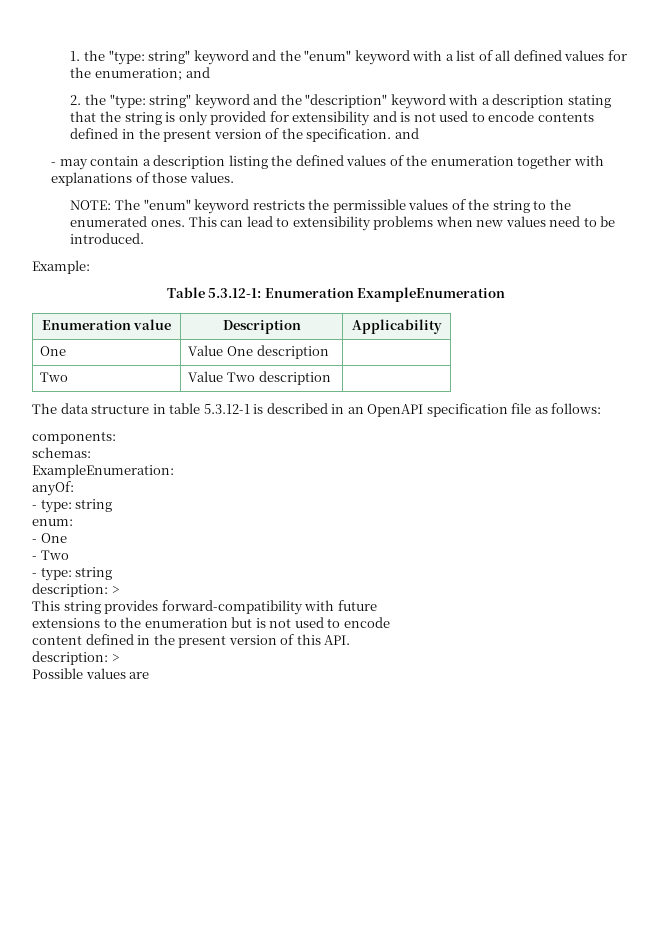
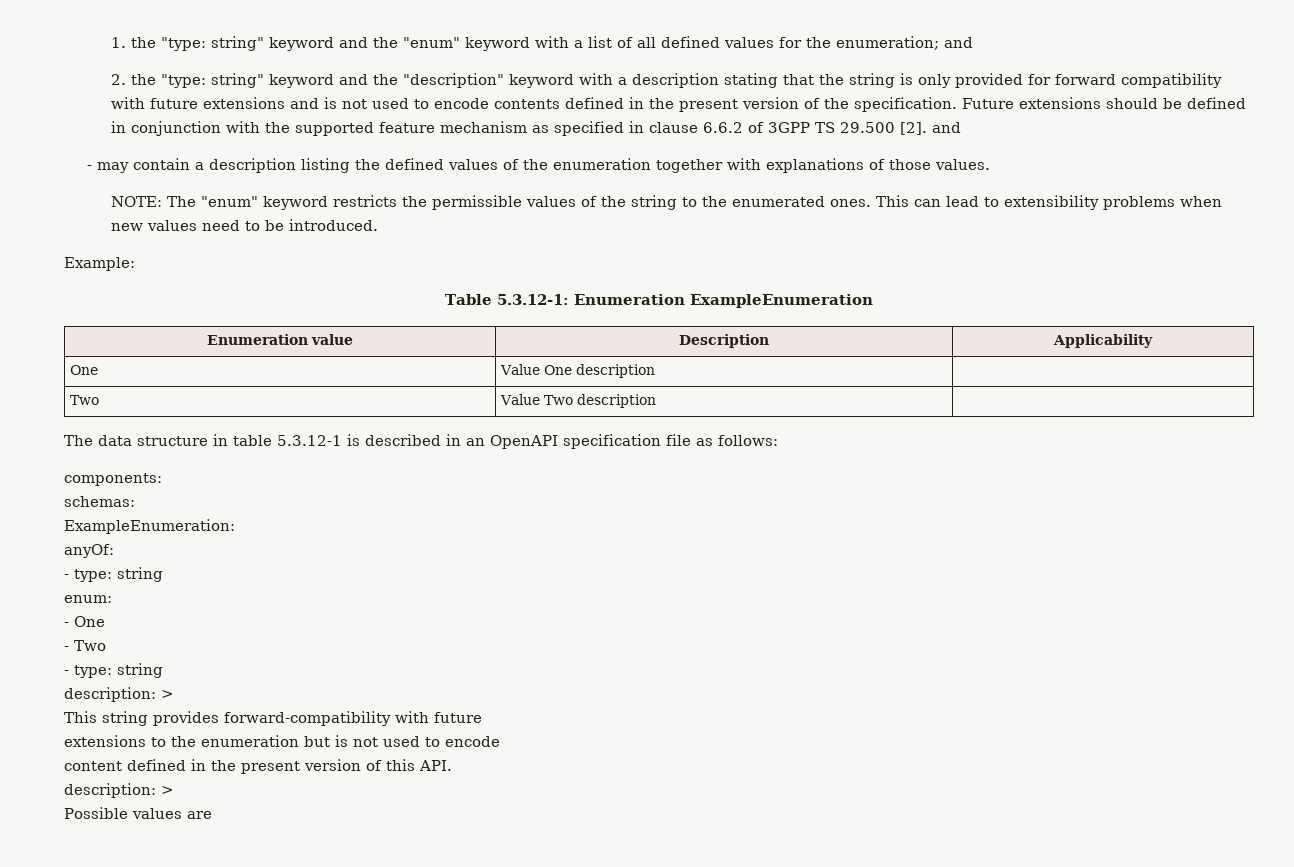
- 2. the "type: string" keyword and the "description" keyword with a description stating that the string is only provided for extensibility and is not used to encode contents defined in the present version of the specification. and
+ 2. the "type: string" keyword and the "description" keyword with a description stating that the string is only provided for forward compatibility with future extensions and is not used to encode contents defined in the present version of the specification. Future extensions should be defined in conjunction with the supported feature mechanism as specified in clause 6.6.2 of 3GPP TS 29.500 [2]. and

